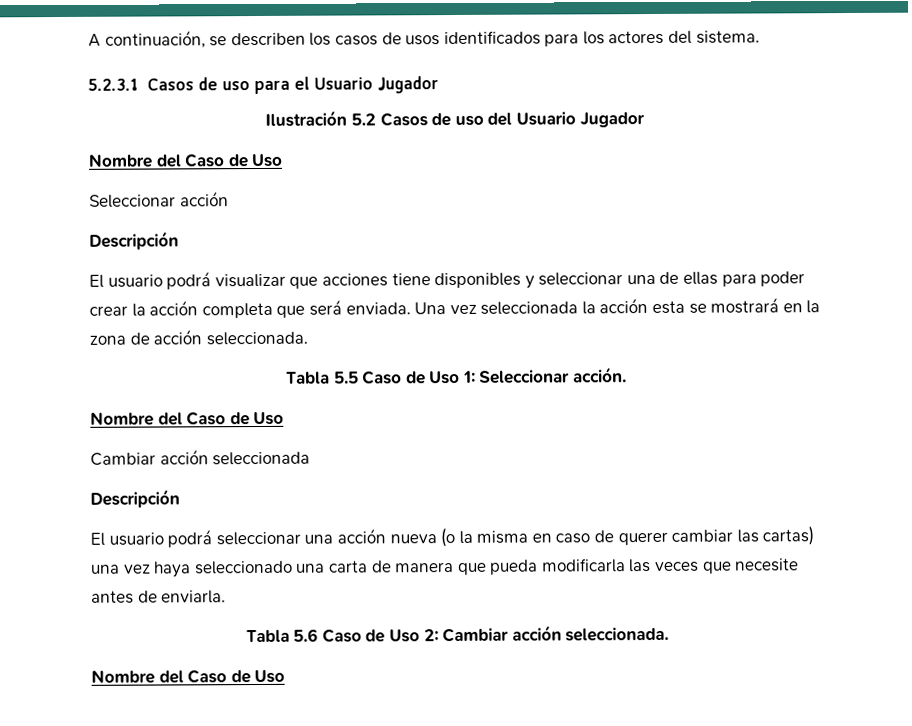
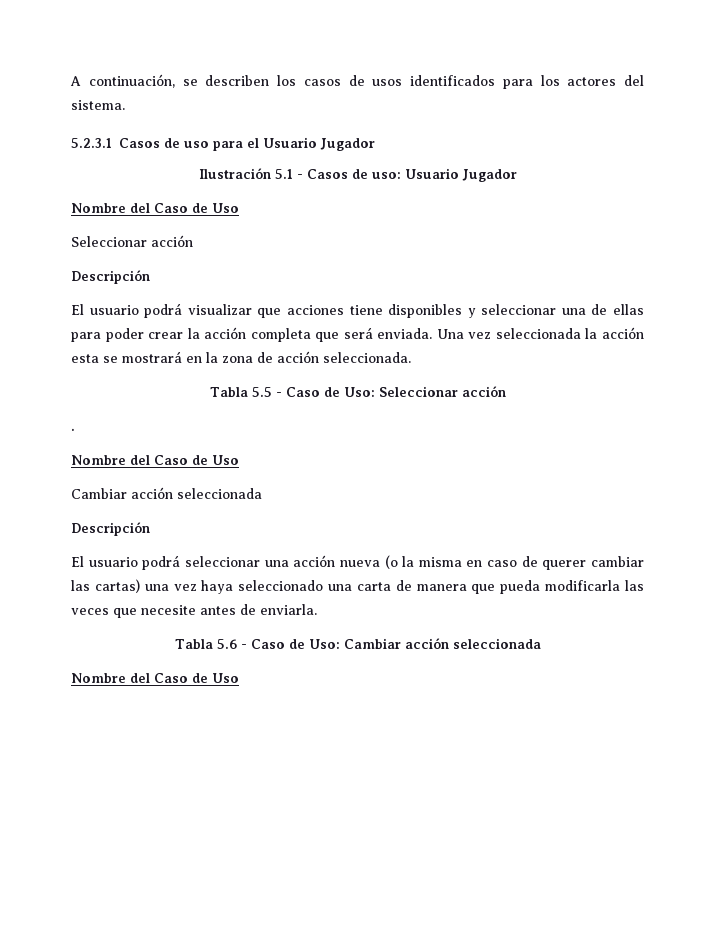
- Ilustración 5.2 Casos de uso del Usuario Jugador
+ Ilustración 5.1 - Casos de uso: Usuario Jugador
- Tabla 5.5 Caso de Uso 1: Seleccionar acción.
+ Tabla 5.5 - Caso de Uso: Seleccionar acción
+ .
- Tabla 5.6 Caso de Uso 2: Cambiar acción seleccionada.
+ Tabla 5.6 - Caso de Uso: Cambiar acción seleccionada

